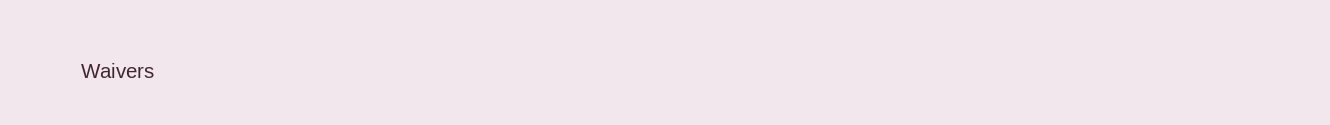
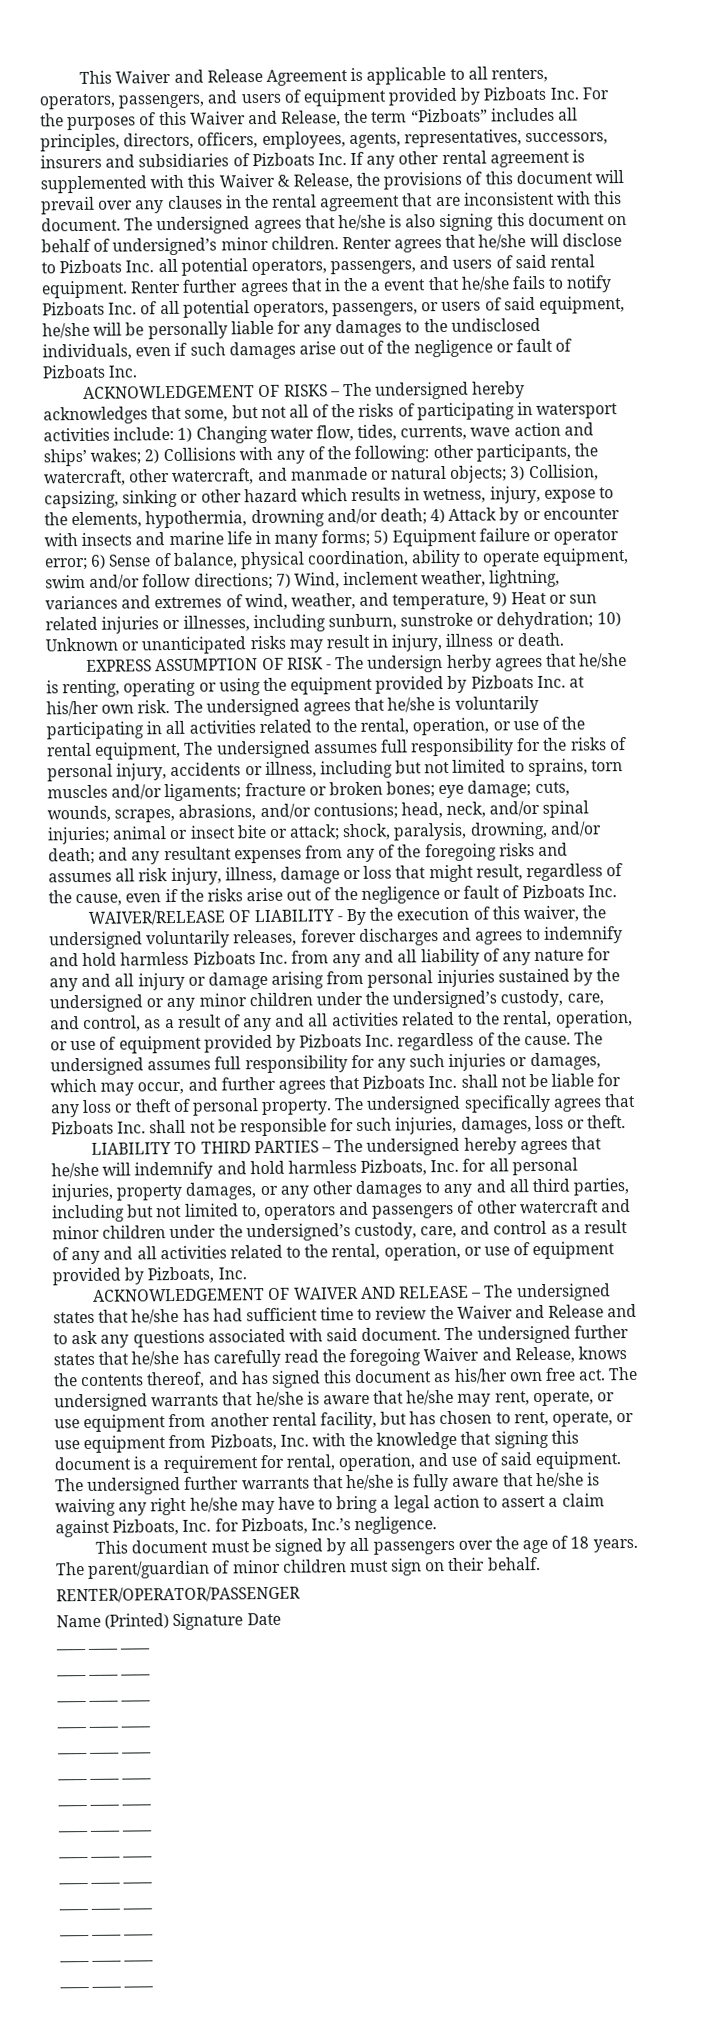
- Waivers
+ This Waiver and Release Agreement is applicable to all renters, operators, passengers, and users of equipment provided by Pizboats Inc. For the purposes of this Waiver and Release, the term “Pizboats” includes all principles, directors, officers, employees, agents, representatives, successors, insurers and subsidiaries of Pizboats Inc. If any other rental agreement is supplemented with this Waiver & Release, the provisions of this document will prevail over any clauses in the rental agreement that are inconsistent with this document. The undersigned agrees that he/she is also signing this document on behalf of undersigned’s minor children. Renter agrees that he/she will disclose to Pizboats Inc. all potential operators, passengers, and users of said rental equipment. Renter further agrees that in the a event that he/she fails to notify Pizboats Inc. of all potential operators, passengers, or users of said equipment, he/she will be personally liable for any damages to the undisclosed individuals, even if such damages arise out of the negligence or fault of Pizboats Inc.
+ ACKNOWLEDGEMENT OF RISKS – The undersigned hereby acknowledges that some, but not all of the risks of participating in watersport activities include: 1) Changing water flow, tides, currents, wave action and ships’ wakes; 2) Collisions with any of the following: other participants, the watercraft, other watercraft, and manmade or natural objects; 3) Collision, capsizing, sinking or other hazard which results in wetness, injury, expose to the elements, hypothermia, drowning and/or death; 4) Attack by or encounter with insects and marine life in many forms; 5) Equipment failure or operator error; 6) Sense of balance, physical coordination, ability to operate equipment, swim and/or follow directions; 7) Wind, inclement weather, lightning, variances and extremes of wind, weather, and temperature, 9) Heat or sun related injuries or illnesses, including sunburn, sunstroke or dehydration; 10) Unknown or unanticipated risks may result in injury, illness or death.
+ EXPRESS ASSUMPTION OF RISK - The undersign herby agrees that he/she is renting, operating or using the equipment provided by Pizboats Inc. at his/her own risk. The undersigned agrees that he/she is voluntarily participating in all activities related to the rental, operation, or use of the rental equipment, The undersigned assumes full responsibility for the risks of personal injury, accidents or illness, including but not limited to sprains, torn muscles and/or ligaments; fracture or broken bones; eye damage; cuts, wounds, scrapes, abrasions, and/or contusions; head, neck, and/or spinal injuries; animal or insect bite or attack; shock, paralysis, drowning, and/or death; and any resultant expenses from any of the foregoing risks and assumes all risk injury, illness, damage or loss that might result, regardless of the cause, even if the risks arise out of the negligence or fault of Pizboats Inc.
+ WAIVER/RELEASE OF LIABILITY - By the execution of this waiver, the undersigned voluntarily releases, forever discharges and agrees to indemnify and hold harmless Pizboats Inc. from any and all liability of any nature for any and all injury or damage arising from personal injuries sustained by the undersigned or any minor children under the undersigned’s custody, care, and control, as a result of any and all activities related to the rental, operation, or use of equipment provided by Pizboats Inc. regardless of the cause. The undersigned assumes full responsibility for any such injuries or damages, which may occur, and further agrees that Pizboats Inc. shall not be liable for any loss or theft of personal property. The undersigned specifically agrees that Pizboats Inc. shall not be responsible for such injuries, damages, loss or theft.
+ LIABILITY TO THIRD PARTIES – The undersigned hereby agrees that he/she will indemnify and hold harmless Pizboats, Inc. for all personal injuries, property damages, or any other damages to any and all third parties, including but not limited to, operators and passengers of other watercraft and minor children under the undersigned’s custody, care, and control as a result of any and all activities related to the rental, operation, or use of equipment provided by Pizboats, Inc.
+ ACKNOWLEDGEMENT OF WAIVER AND RELEASE – The undersigned states that he/she has had sufficient time to review the Waiver and Release and to ask any questions associated with said document. The undersigned further states that he/she has carefully read the foregoing Waiver and Release, knows the contents thereof, and has signed this document as his/her own free act. The undersigned warrants that he/she is aware that he/she may rent, operate, or use equipment from another rental facility, but has chosen to rent, operate, or use equipment from Pizboats, Inc. with the knowledge that signing this document is a requirement for rental, operation, and use of said equipment. The undersigned further warrants that he/she is fully aware that he/she is waiving any right he/she may have to bring a legal action to assert a claim against Pizboats, Inc. for Pizboats, Inc.’s negligence.
+ This document must be signed by all passengers over the age of 18 years. The parent/guardian of minor children must sign on their behalf.
+ RENTER/OPERATOR/PASSENGER
+ Name (Printed) Signature Date
+ ____ ____ ____
+ ____ ____ ____
+ ____ ____ ____
+ ____ ____ ____
+ ____ ____ ____
+ ____ ____ ____
+ ____ ____ ____
+ ____ ____ ____
+ ____ ____ ____
+ ____ ____ ____
+ ____ ____ ____
+ ____ ____ ____
+ ____ ____ ____
+ ____ ____ ____

